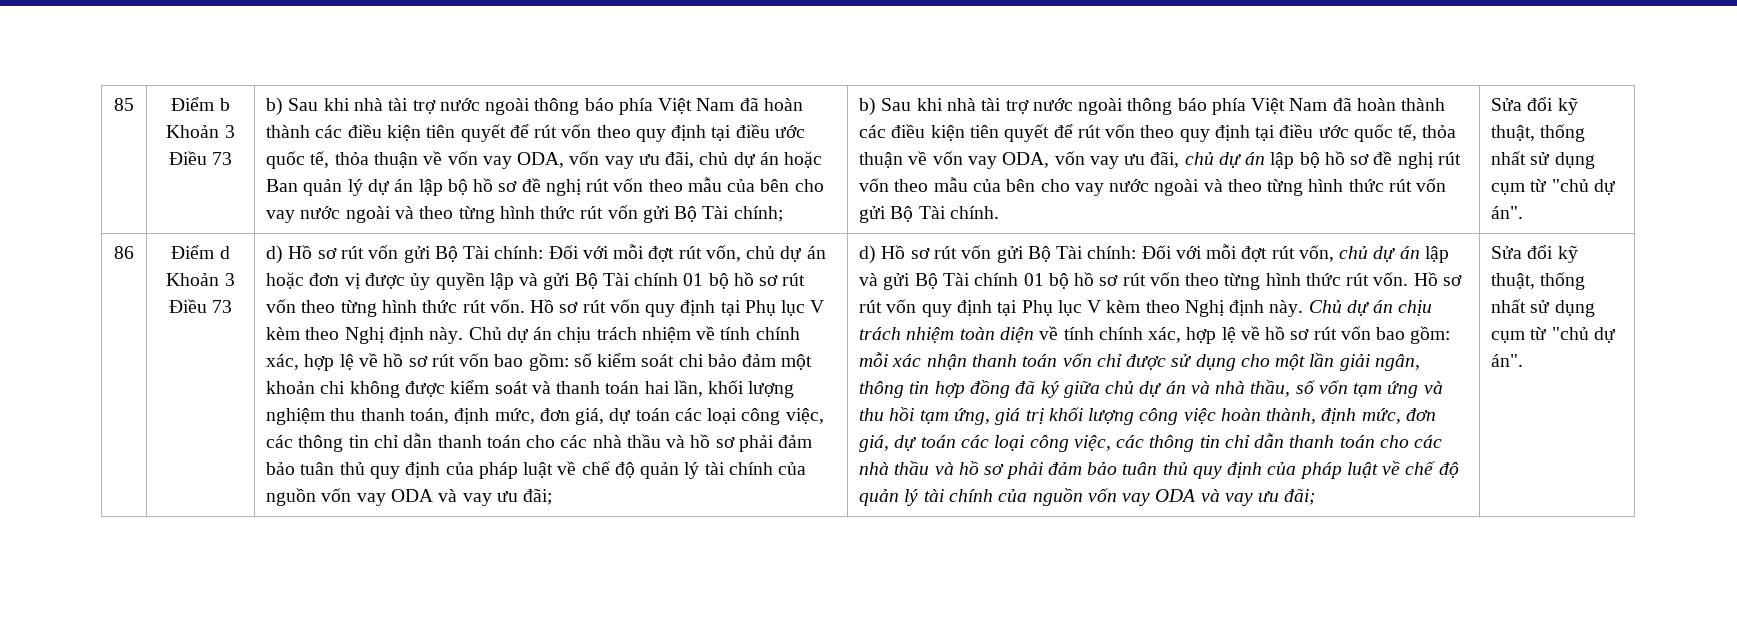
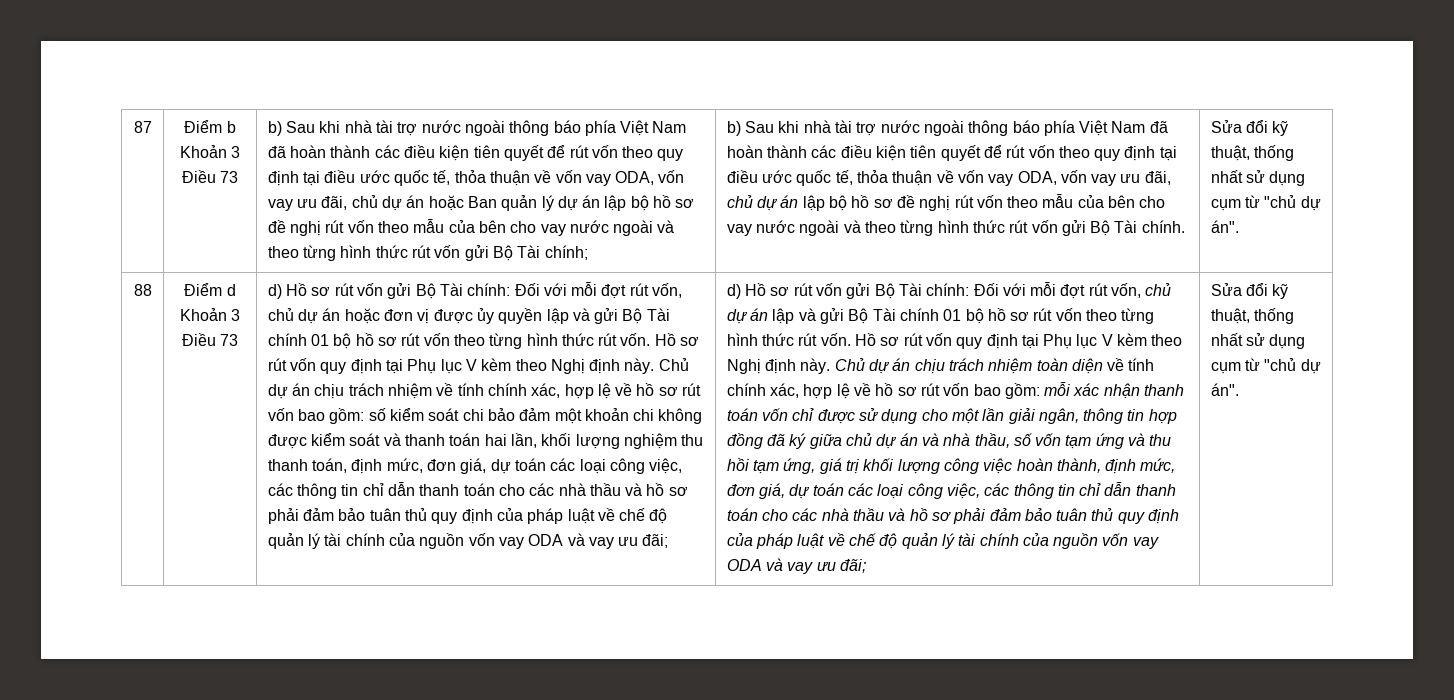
- 85
+ 87
- 86
+ 88

